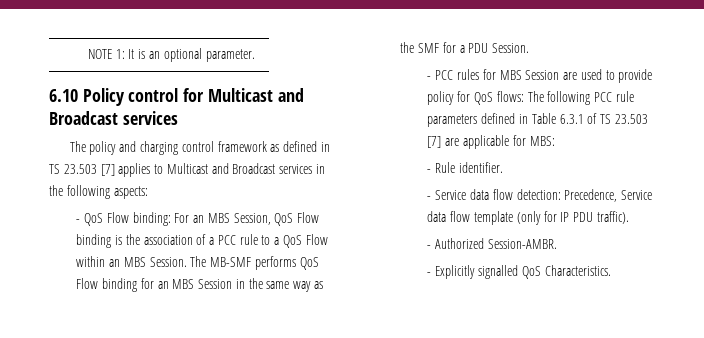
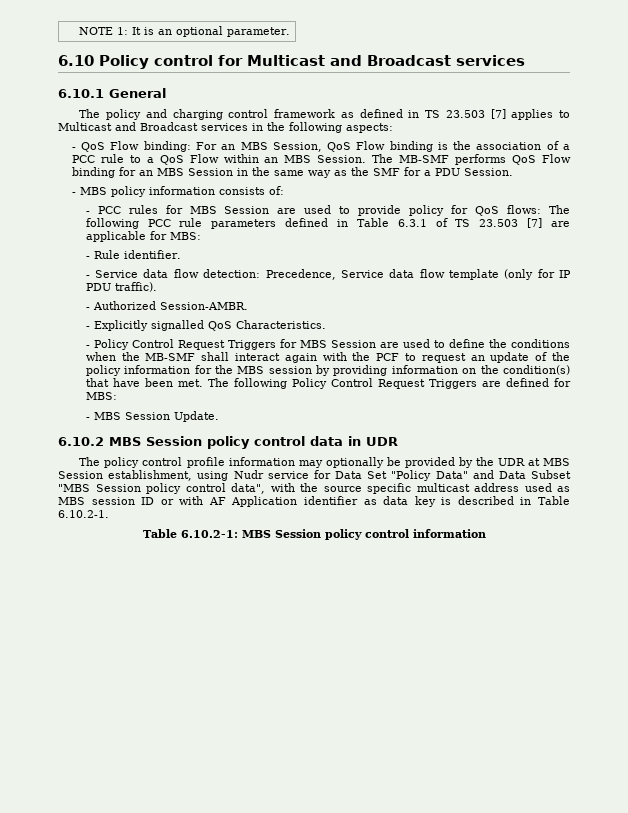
+ 6.10.1 General
+ - MBS policy information consists of:
+ - Policy Control Request Triggers for MBS Session are used to define the conditions when the MB-SMF shall interact again with the PCF to request an update of the policy information for the MBS session by providing information on the condition(s) that have been met. The following Policy Control Request Triggers are defined for MBS:
+ - MBS Session Update.
+ 6.10.2 MBS Session policy control data in UDR
+ The policy control profile information may optionally be provided by the UDR at MBS Session establishment, using Nudr service for Data Set "Policy Data" and Data Subset "MBS Session policy control data", with the source specific multicast address used as MBS session ID or with AF Application identifier as data key is described in Table 6.10.2-1.
+ Table 6.10.2-1: MBS Session policy control information

